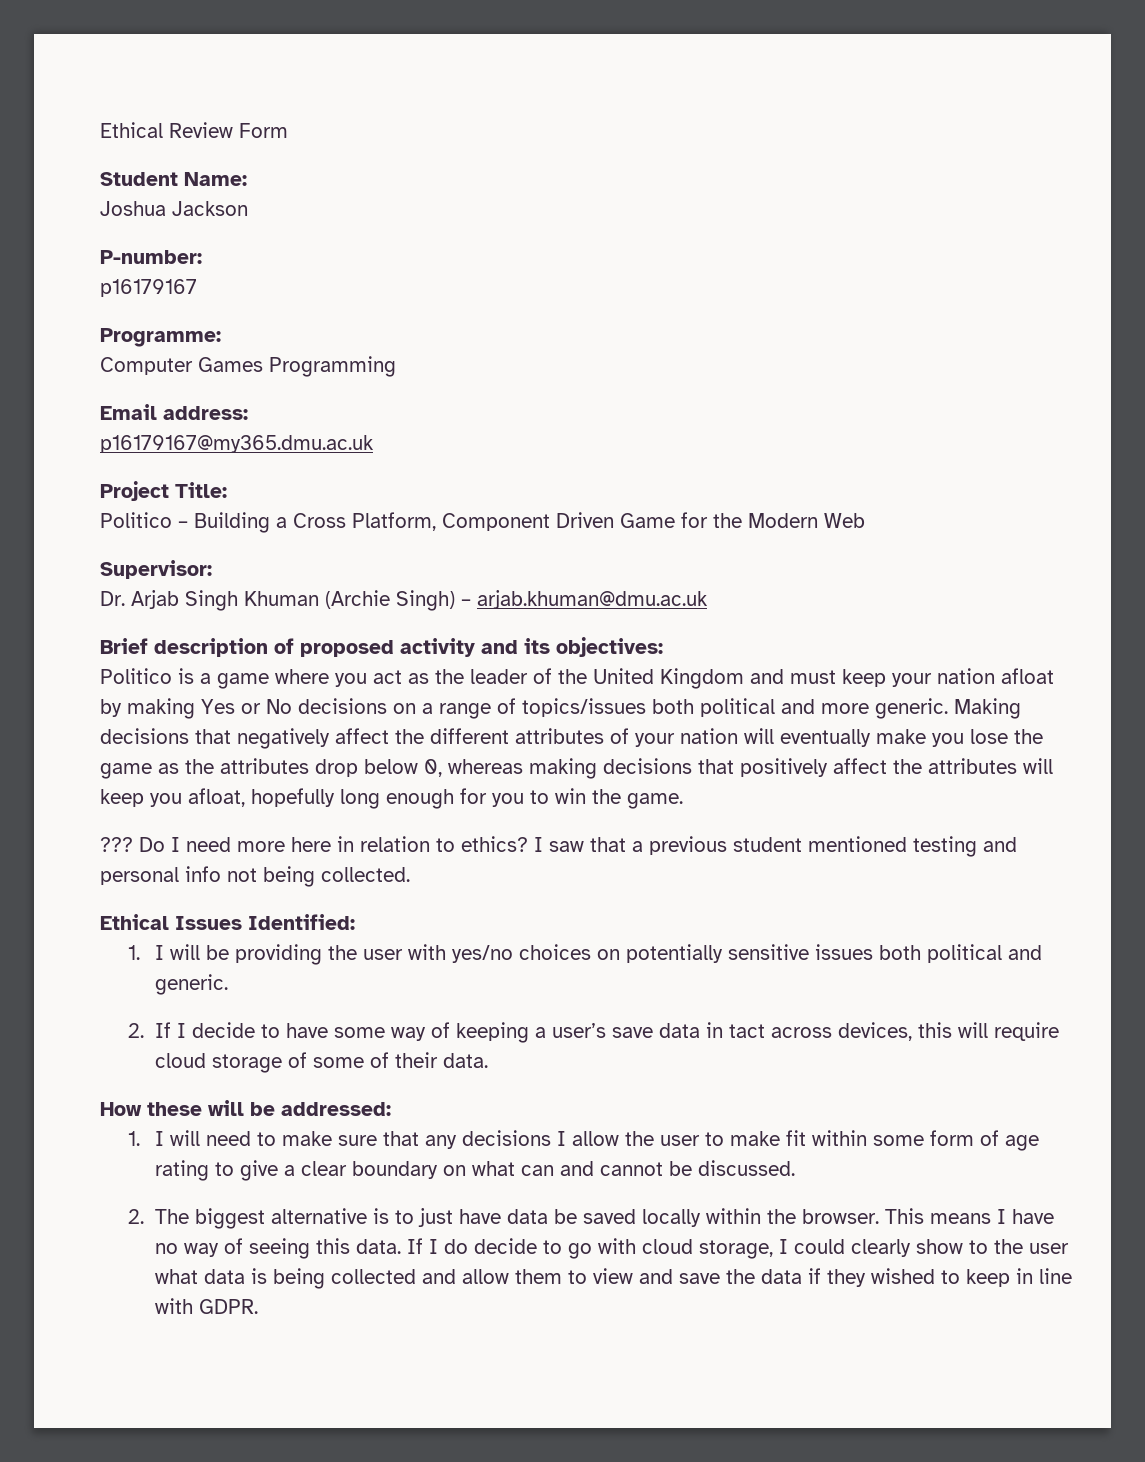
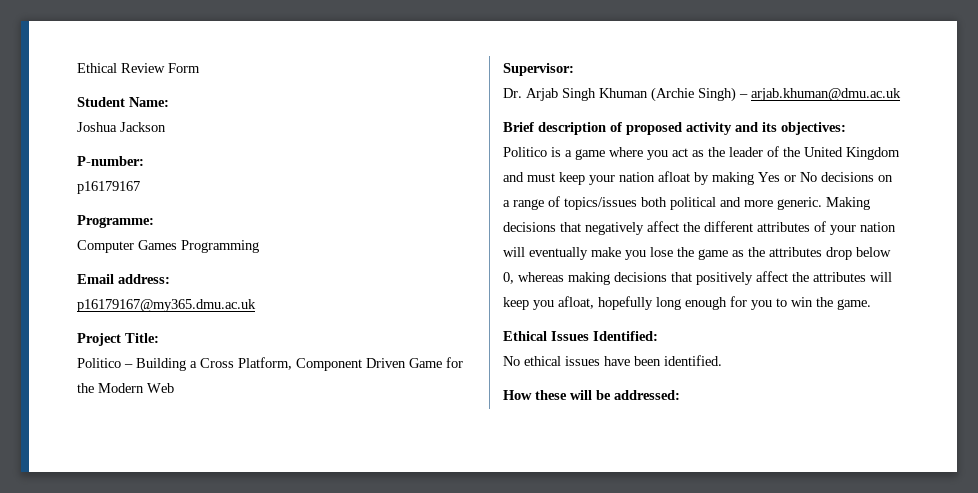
- ??? Do I need more here in relation to ethics? I saw that a previous student mentioned testing and personal info not being collected.
  Ethical Issues Identified:
- 1. I will be providing the user with yes/no choices on potentially sensitive issues both political and generic.
- 2. If I decide to have some way of keeping a user’s save data in tact across devices, this will require cloud storage of some of their data.
+ No ethical issues have been identified.
- 1. I will need to make sure that any decisions I allow the user to make fit within some form of age rating to give a clear boundary on what can and cannot be discussed.
- 2. The biggest alternative is to just have data be saved locally within the browser. This means I have no way of seeing this data. If I do decide to go with cloud storage, I could clearly show to the user what data is being collected and allow them to view and save the data if they wished to keep in line with GDPR.

